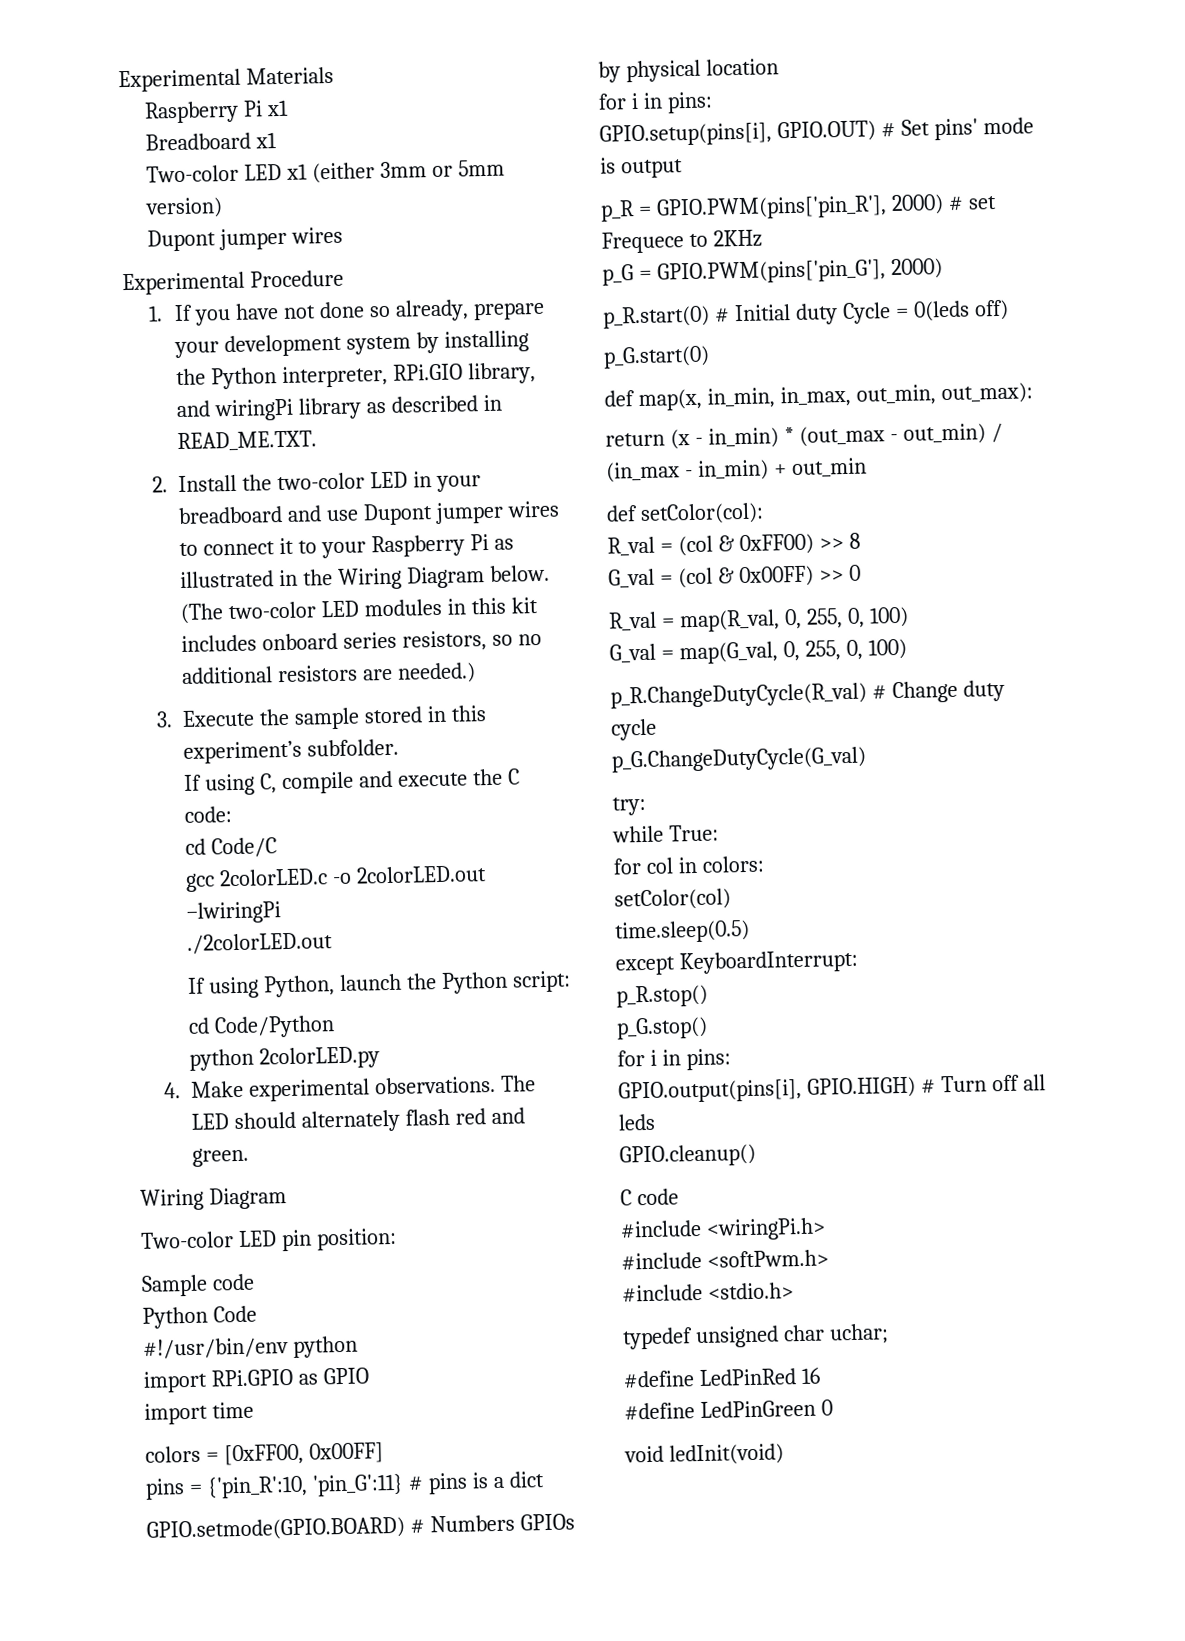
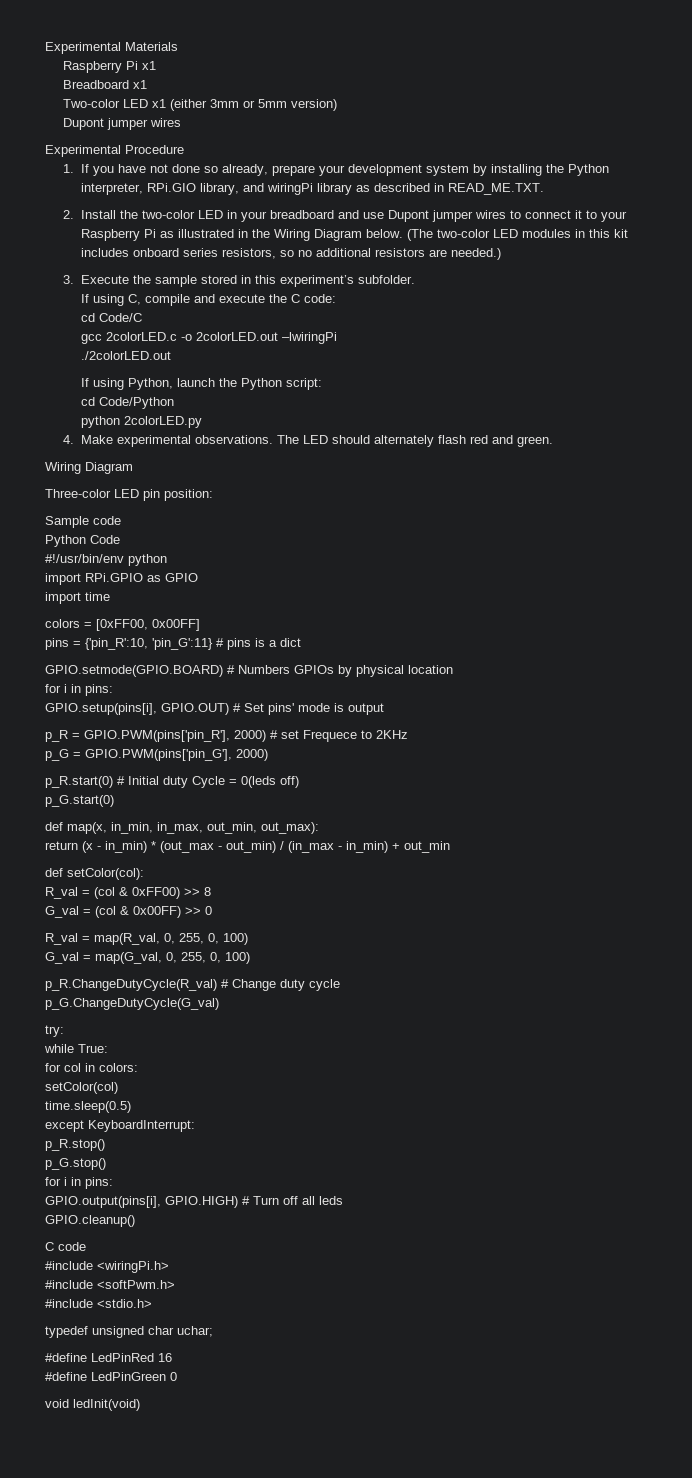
- Two-color LED pin position:
+ Three-color LED pin position:

